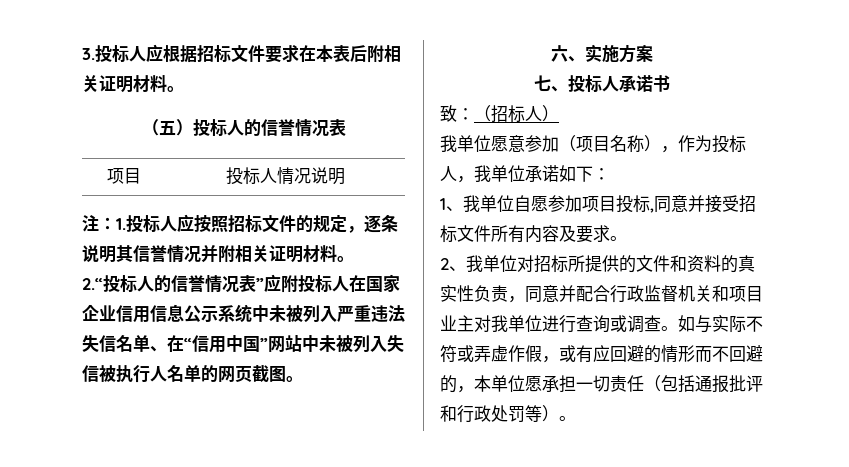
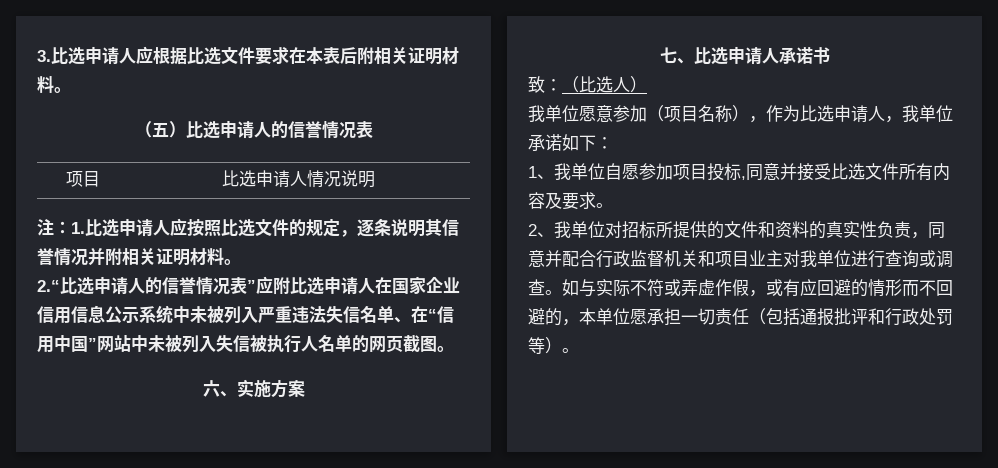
- 3.投标人应根据招标文件要求在本表后附相关证明材料。
+ 3.比选申请人应根据比选文件要求在本表后附相关证明材料。
- （五）投标人的信誉情况表
+ （五）比选申请人的信誉情况表
- 项目 | 投标人情况说明
+ 项目 | 比选申请人情况说明
- 注：1.投标人应按照招标文件的规定，逐条说明其信誉情况并附相关证明材料。
+ 注：1.比选申请人应按照比选文件的规定，逐条说明其信誉情况并附相关证明材料。
- 2.“投标人的信誉情况表”应附投标人在国家企业信用信息公示系统中未被列入严重违法失信名单、在“信用中国”网站中未被列入失信被执行人名单的网页截图。
+ 2.“比选申请人的信誉情况表”应附比选申请人在国家企业信用信息公示系统中未被列入严重违法失信名单、在“信用中国”网站中未被列入失信被执行人名单的网页截图。
- 七、投标人承诺书
+ 七、比选申请人承诺书
- 致：（招标人）
+ 致：（比选人）
- 我单位愿意参加（项目名称），作为投标人，我单位承诺如下：
+ 我单位愿意参加（项目名称），作为比选申请人，我单位承诺如下：
- 1、我单位自愿参加项目投标,同意并接受招标文件所有内容及要求。
+ 1、我单位自愿参加项目投标,同意并接受比选文件所有内容及要求。

